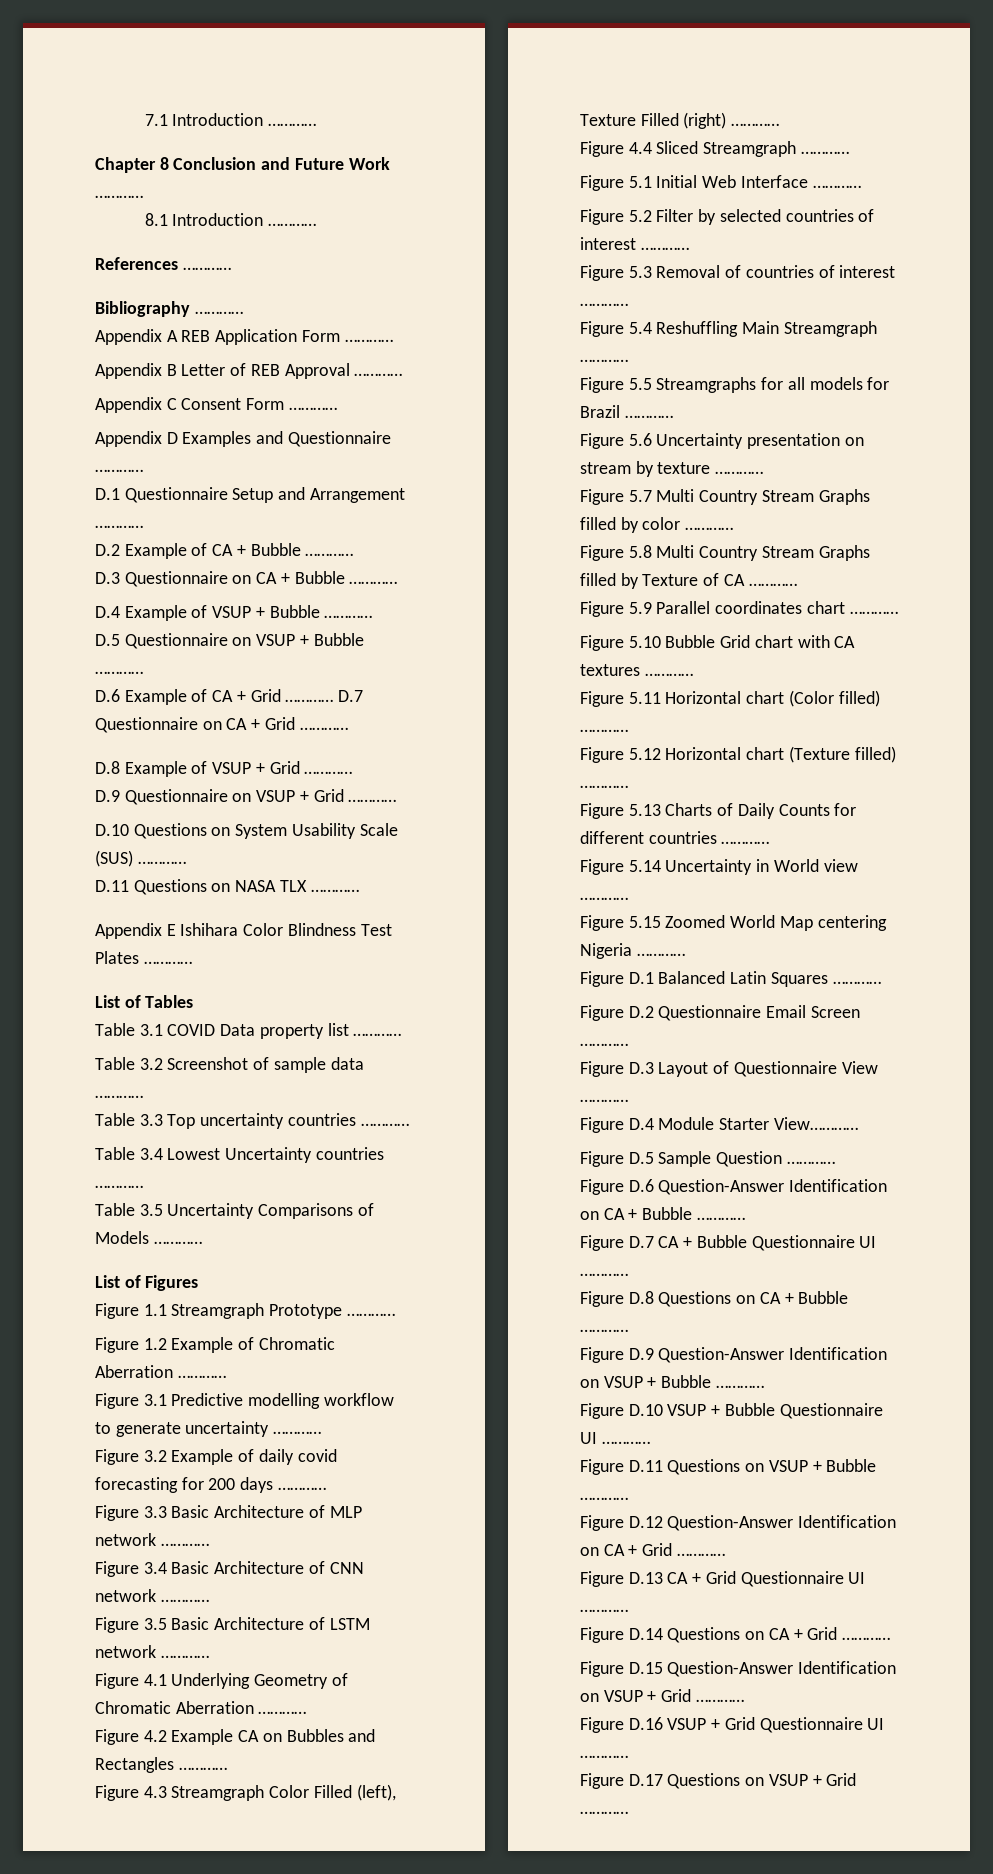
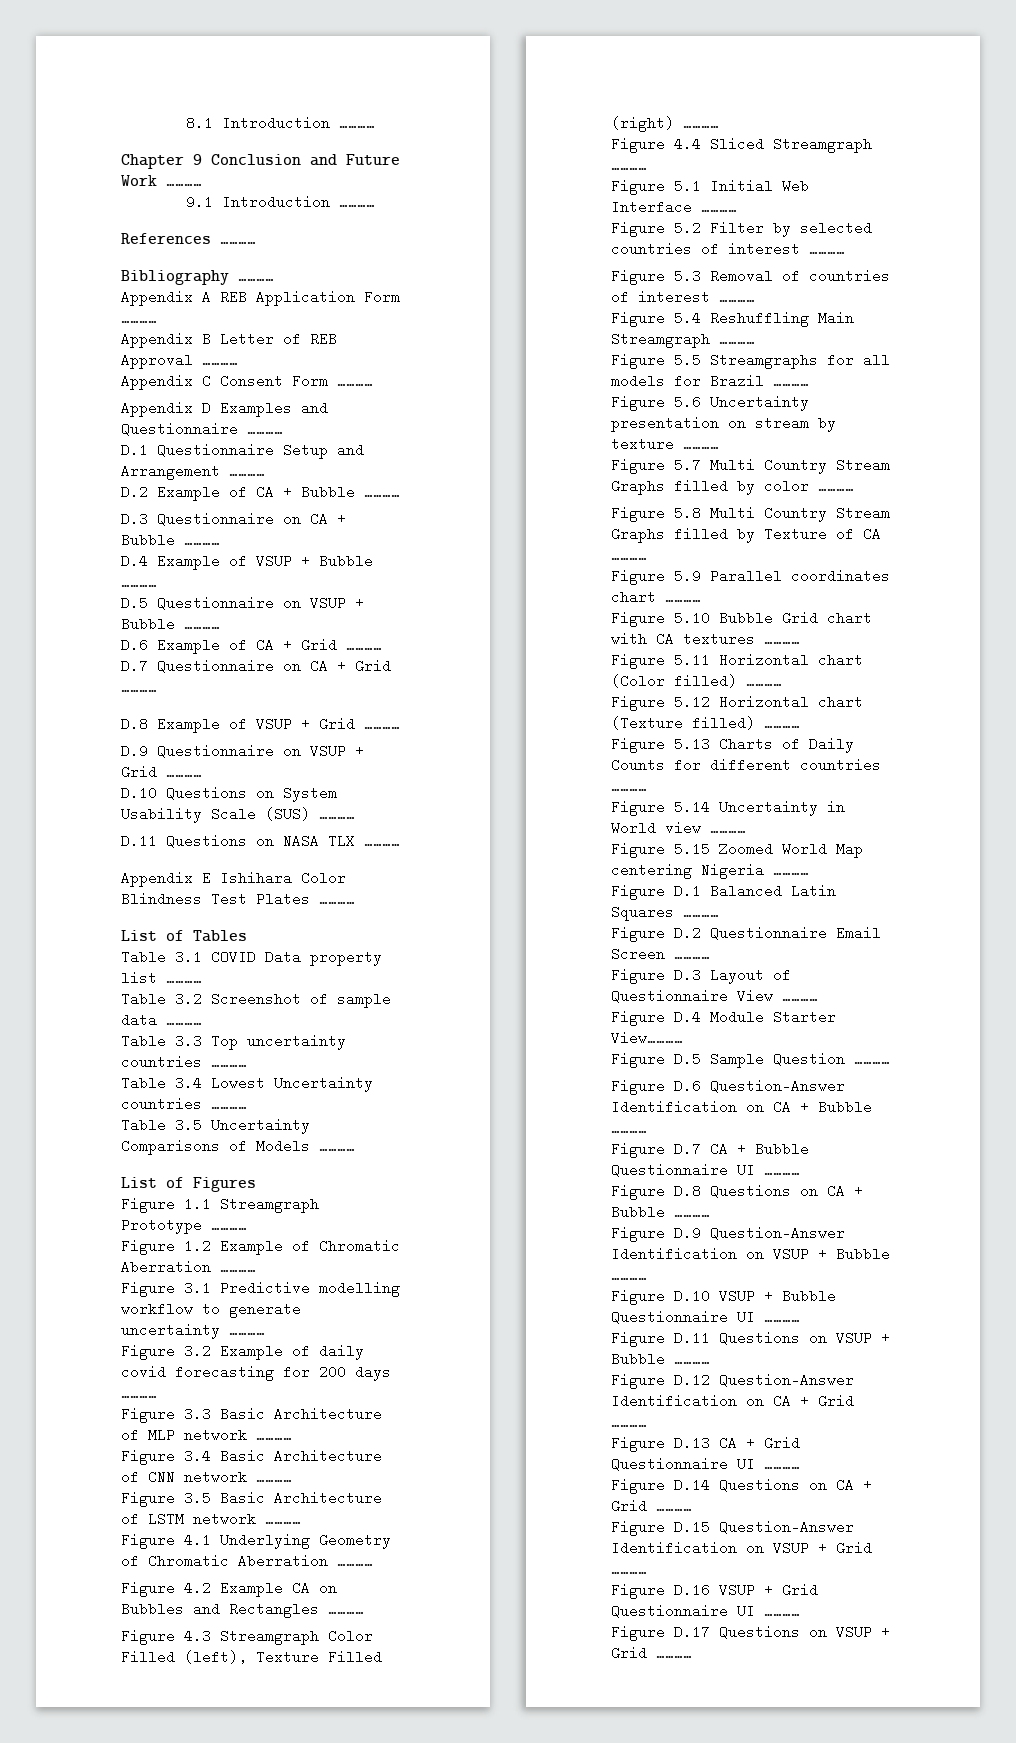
- 7.1 Introduction …………
+ 8.1 Introduction …………
- Chapter 8 Conclusion and Future Work …………
+ Chapter 9 Conclusion and Future Work …………
- 8.1 Introduction …………
+ 9.1 Introduction …………

